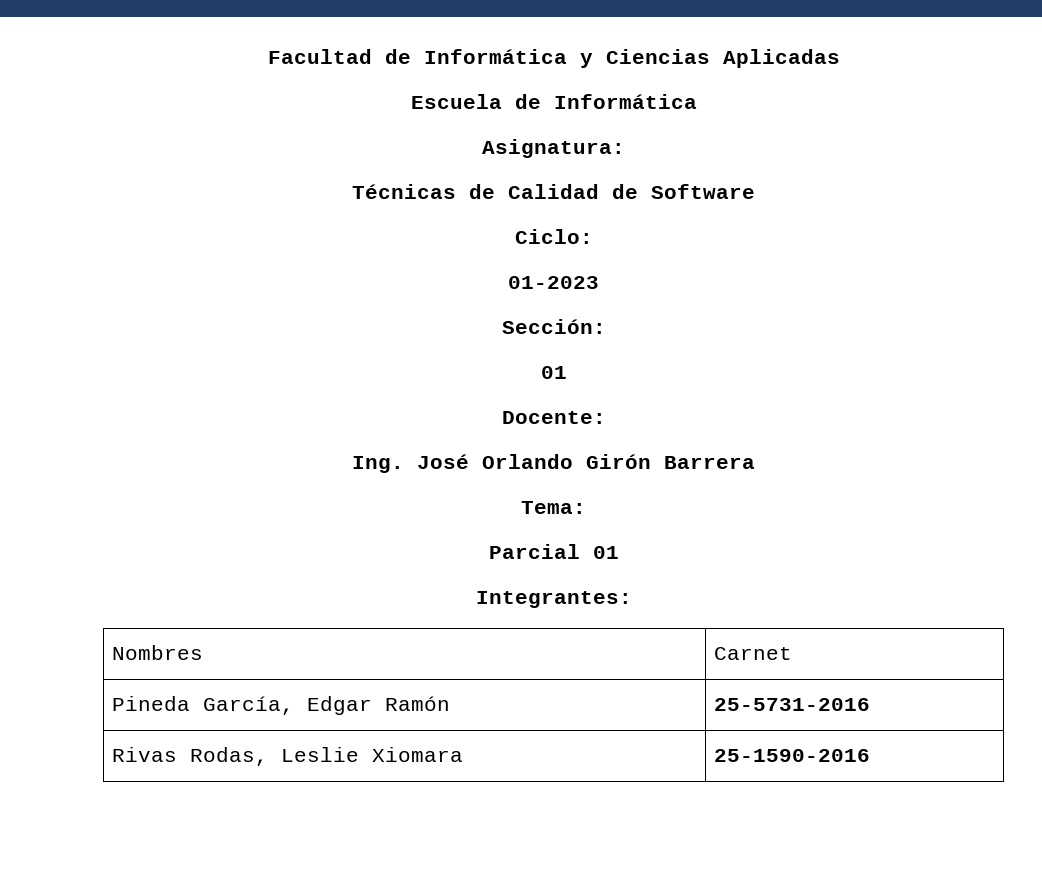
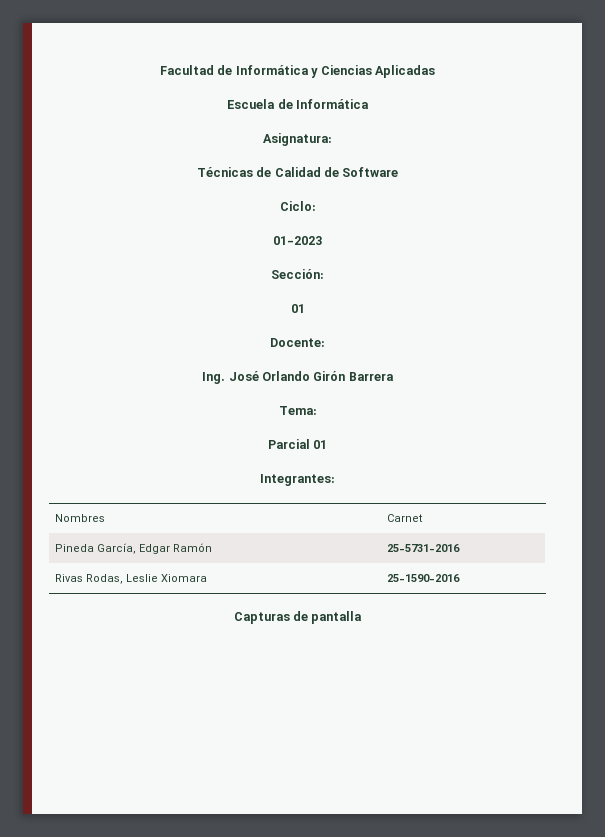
+ Capturas de pantalla

